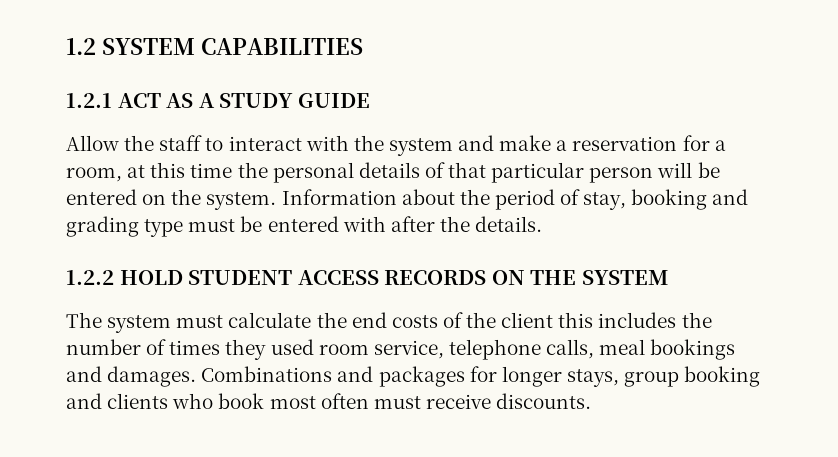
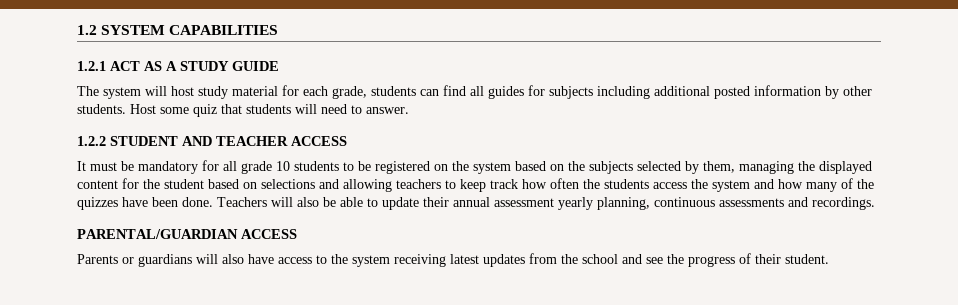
- Allow the staff to interact with the system and make a reservation for a room, at this time the personal details of that particular person will be entered on the system. Information about the period of stay, booking and grading type must be entered with after the details.
- 1.2.2 HOLD STUDENT ACCESS RECORDS ON THE SYSTEM
- The system must calculate the end costs of the client this includes the number of times they used room service, telephone calls, meal bookings and damages. Combinations and packages for longer stays, group booking and clients who book most often must receive discounts.
+ The system will host study material for each grade, students can find all guides for subjects including additional posted information by other students. Host some quiz that students will need to answer.
+ 1.2.2 STUDENT AND TEACHER ACCESS
+ It must be mandatory for all grade 10 students to be registered on the system based on the subjects selected by them, managing the displayed content for the student based on selections and allowing teachers to keep track how often the students access the system and how many of the quizzes have been done. Teachers will also be able to update their annual assessment yearly planning, continuous assessments and recordings.
+ PARENTAL/GUARDIAN ACCESS
+ Parents or guardians will also have access to the system receiving latest updates from the school and see the progress of their student.

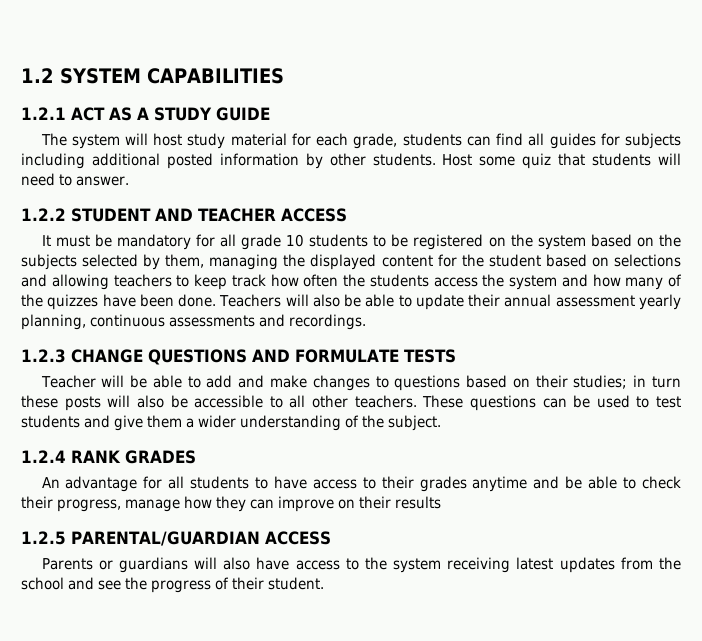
- PARENTAL/GUARDIAN ACCESS
+ 1.2.3 CHANGE QUESTIONS AND FORMULATE TESTS
+ Teacher will be able to add and make changes to questions based on their studies; in turn these posts will also be accessible to all other teachers. These questions can be used to test students and give them a wider understanding of the subject.
+ 1.2.4 RANK GRADES
+ An advantage for all students to have access to their grades anytime and be able to check their progress, manage how they can improve on their results
+ 1.2.5 PARENTAL/GUARDIAN ACCESS

